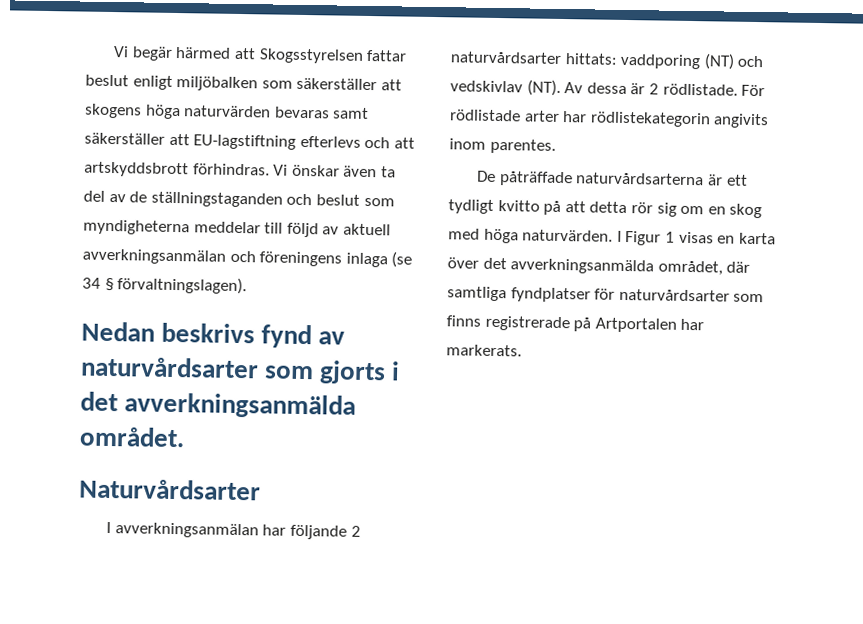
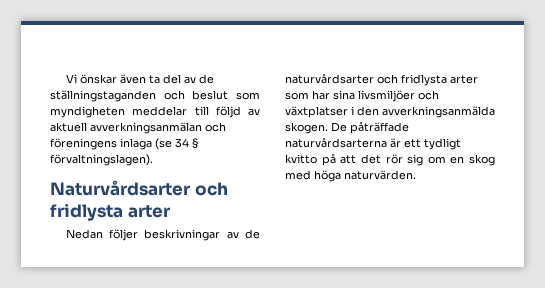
- Vi begär härmed att Skogsstyrelsen fattar beslut enligt miljöbalken som säkerställer att skogens höga naturvärden bevaras samt säkerställer att EU-lagstiftning efterlevs och att artskyddsbrott förhindras. Vi önskar även ta del av de ställningstaganden och beslut som myndigheterna meddelar till följd av aktuell avverkningsanmälan och föreningens inlaga (se 34 § förvaltningslagen).
+ Vi önskar även ta del av de ställningstaganden och beslut som myndigheten meddelar till följd av aktuell avverkningsanmälan och föreningens inlaga (se 34 § förvaltningslagen).
- Nedan beskrivs fynd av naturvårdsarter som gjorts i det avverkningsanmälda området.
- Naturvårdsarter
- I avverkningsanmälan har följande 2 naturvårdsarter hittats: vaddporing (NT) och vedskivlav (NT). Av dessa är 2 rödlistade. För rödlistade arter har rödlistekategorin angivits inom parentes.
- De påträffade naturvårdsarterna är ett tydligt kvitto på att detta rör sig om en skog med höga naturvärden. I Figur 1 visas en karta över det avverkningsanmälda området, där samtliga fyndplatser för naturvårdsarter som finns registrerade på Artportalen har markerats.
+ Naturvårdsarter och fridlysta arter
+ Nedan följer beskrivningar av de naturvårdsarter och fridlysta arter som har sina livsmiljöer och växtplatser i den avverkningsanmälda skogen. De påträffade naturvårdsarterna är ett tydligt kvitto på att det rör sig om en skog med höga naturvärden.

